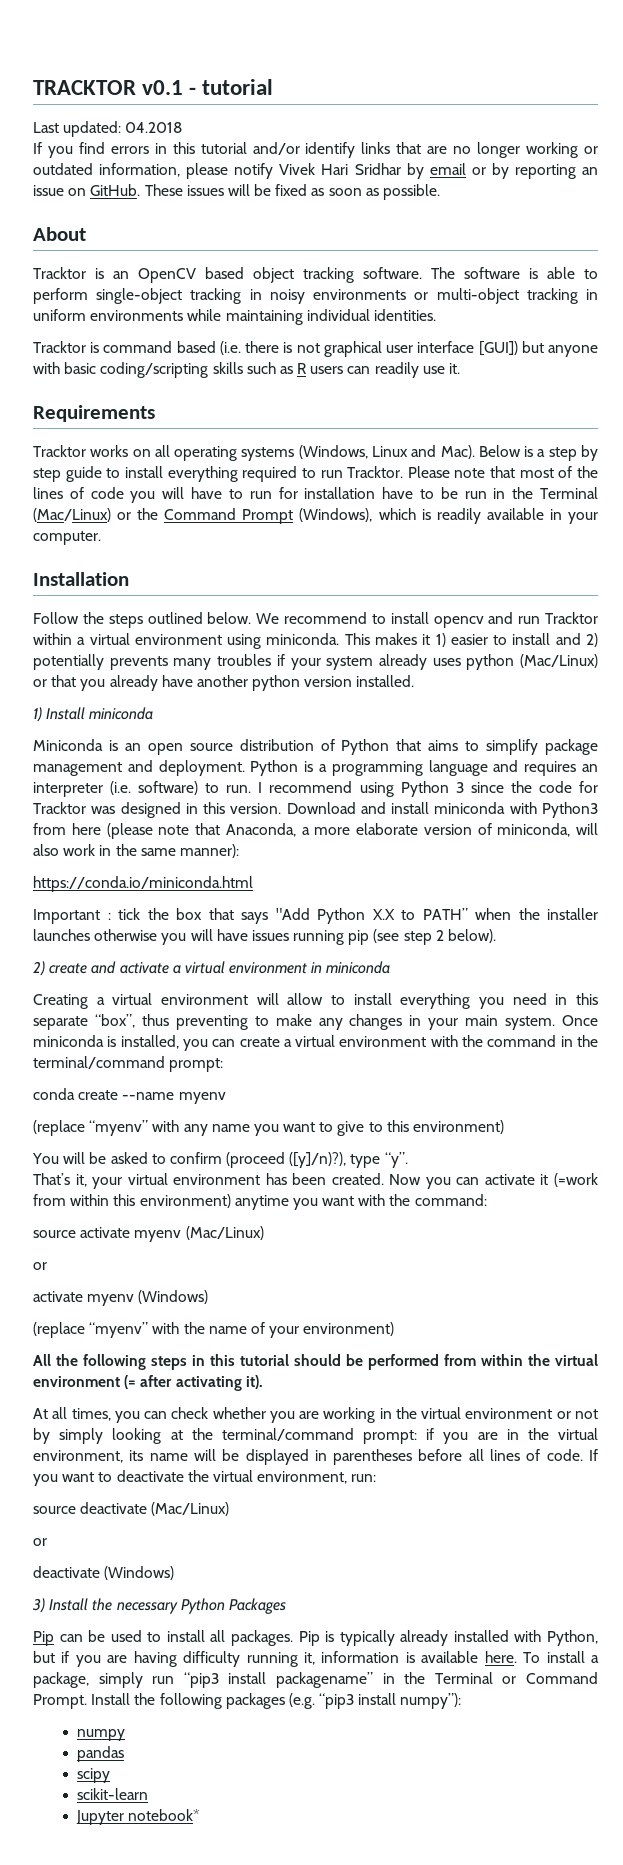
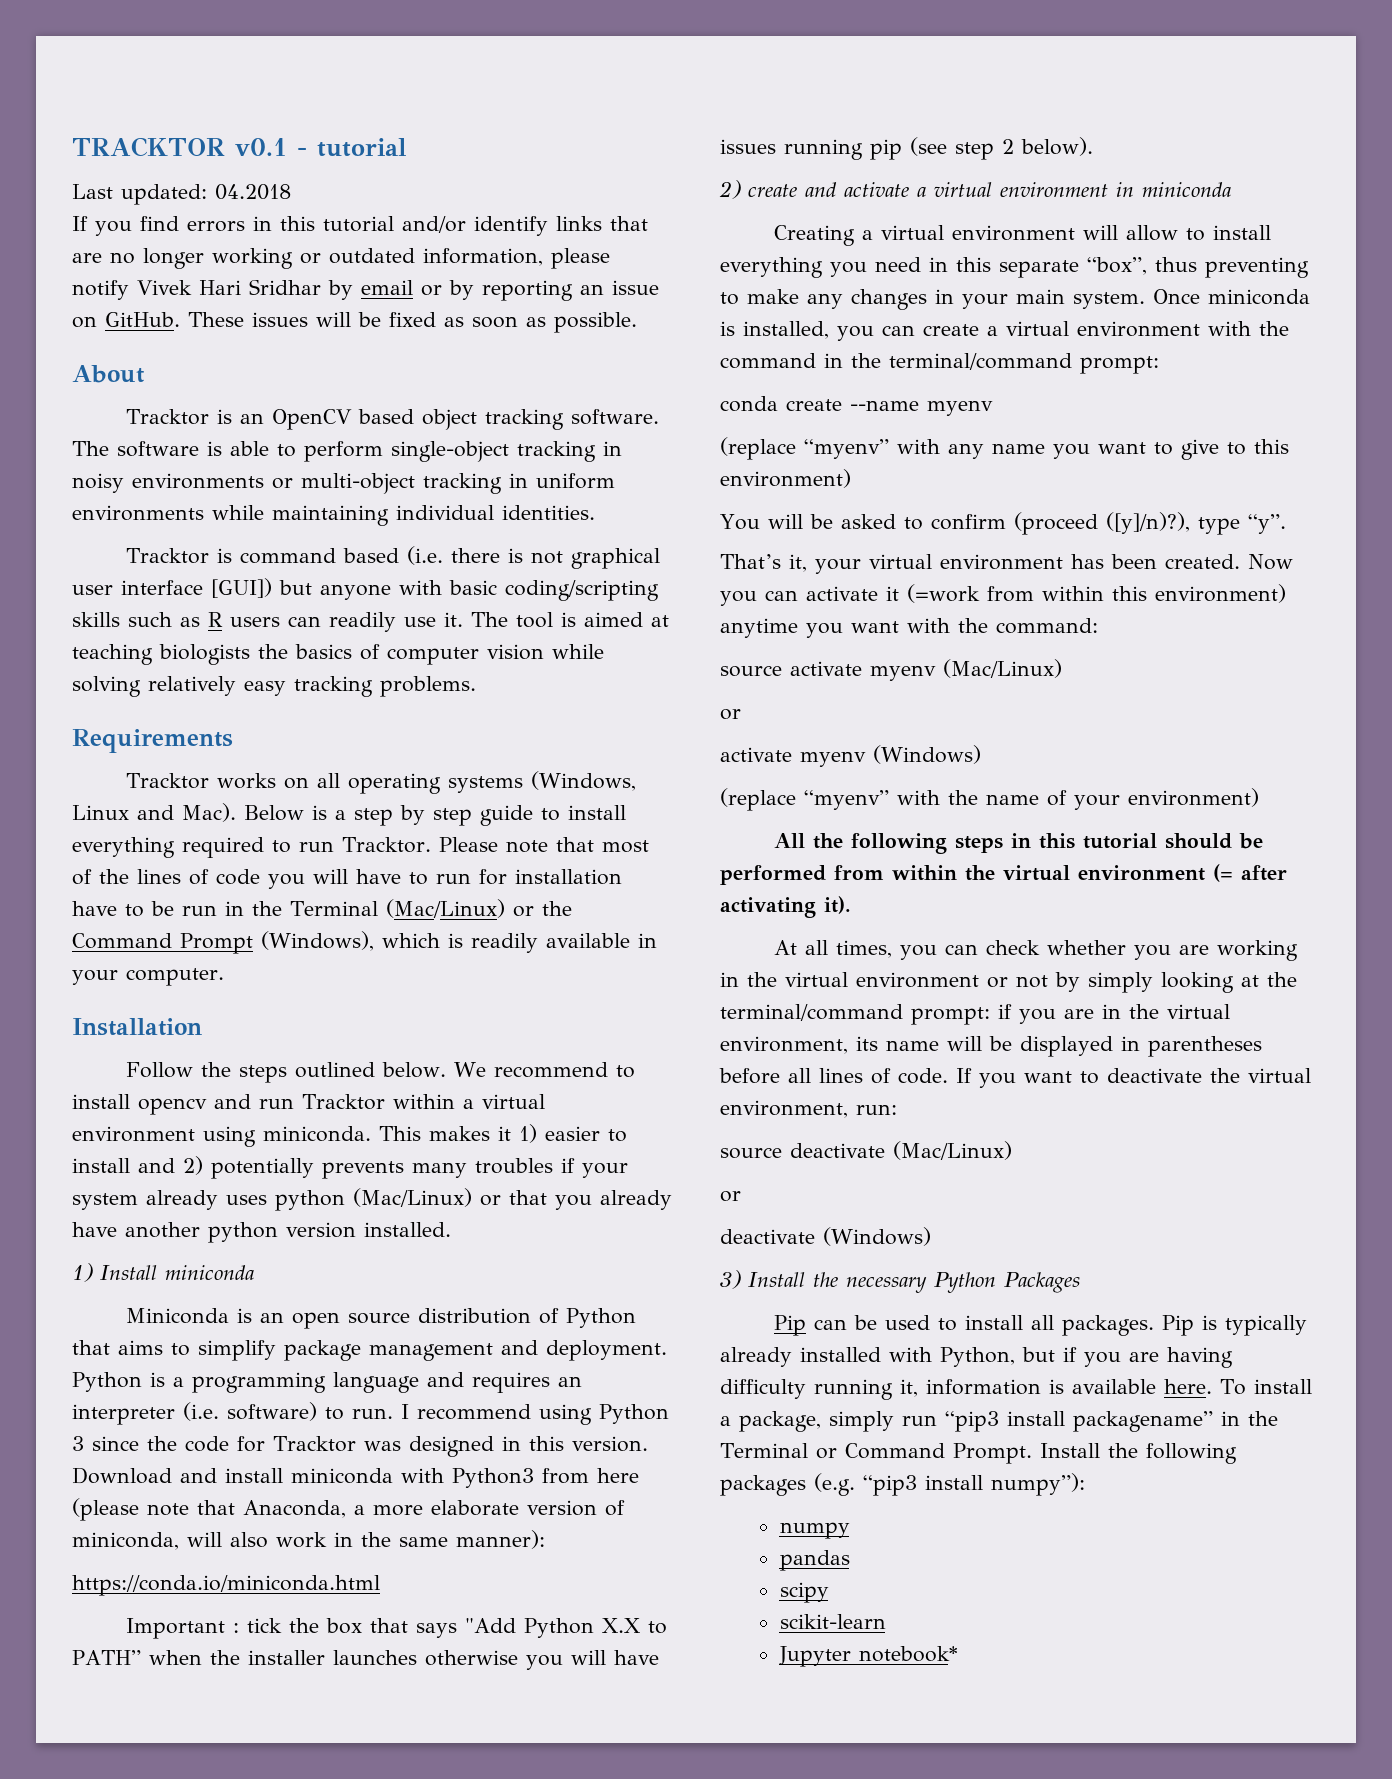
+ The tool is aimed at teaching biologists the basics of computer vision while solving relatively easy tracking problems.

